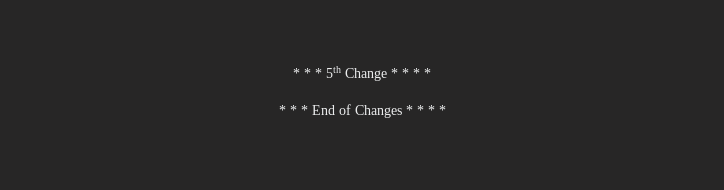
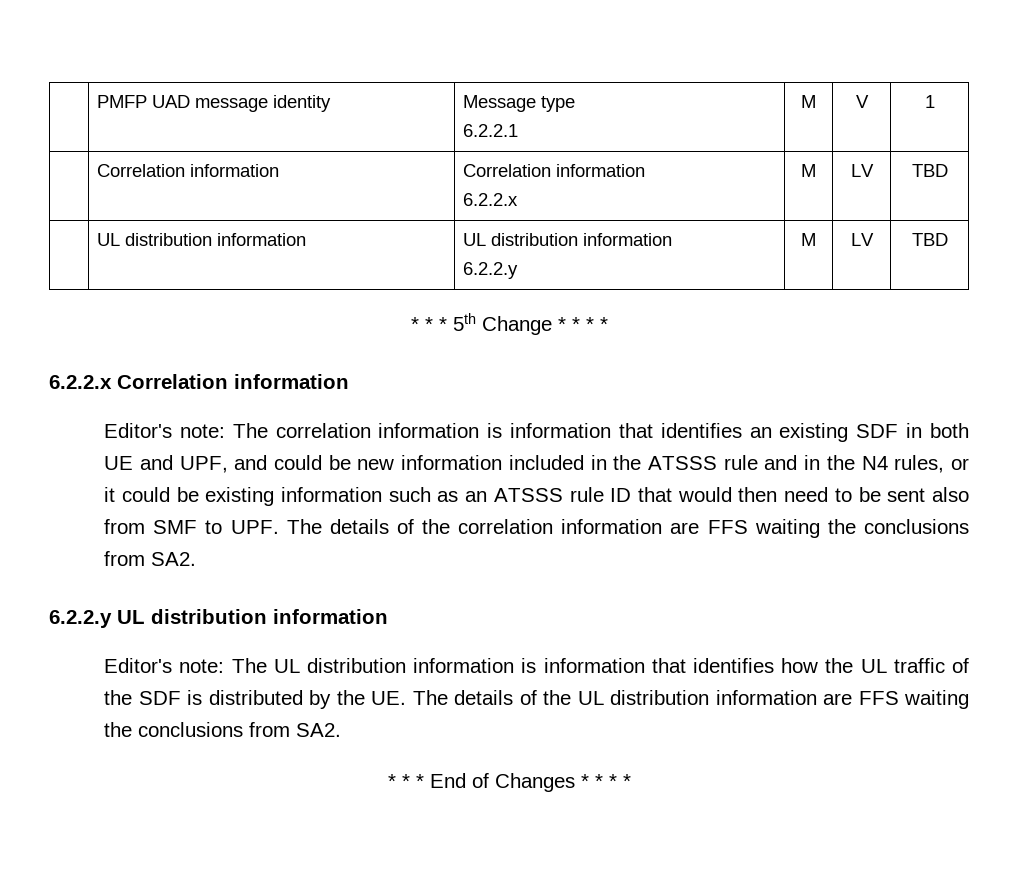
+ | PMFP UAD message identity | Message type
+ 6.2.2.1 | M | V | 1
+ | Correlation information | Correlation information
+ 6.2.2.x | M | LV | TBD
+ | UL distribution information | UL distribution information
+ 6.2.2.y | M | LV | TBD
+ 6.2.2.x Correlation information
+ Editor's note: The correlation information is information that identifies an existing SDF in both UE and UPF, and could be new information included in the ATSSS rule and in the N4 rules, or it could be existing information such as an ATSSS rule ID that would then need to be sent also from SMF to UPF. The details of the correlation information are FFS waiting the conclusions from SA2.
+ 6.2.2.y UL distribution information
+ Editor's note: The UL distribution information is information that identifies how the UL traffic of the SDF is distributed by the UE. The details of the UL distribution information are FFS waiting the conclusions from SA2.

